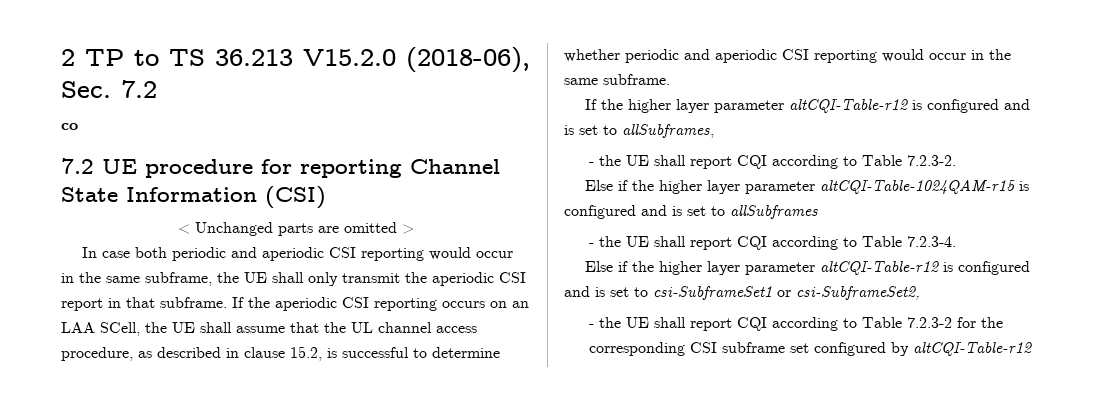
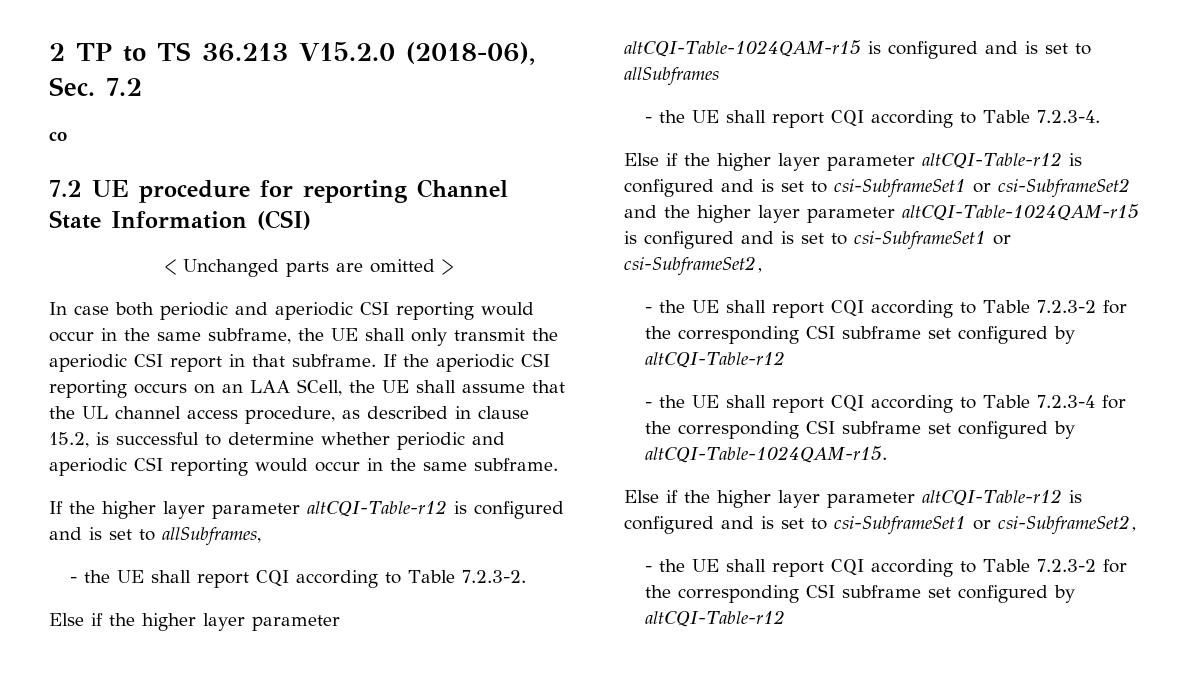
- Else if the higher layer parameter altCQI-Table-r12 is configured and is set to csi-SubframeSet1 or csi-SubframeSet2,
+ Else if the higher layer parameter altCQI-Table-r12 is configured and is set to csi-SubframeSet1 or csi-SubframeSet2 and the higher layer parameter altCQI-Table-1024QAM-r15 is configured and is set to csi-SubframeSet1 or csi-SubframeSet2,
+ - the UE shall report CQI according to Table 7.2.3-4 for the corresponding CSI subframe set configured by altCQI-Table-1024QAM-r15.
+ Else if the higher layer parameter altCQI-Table-r12 is configured and is set to csi-SubframeSet1 or csi-SubframeSet2,
+ - the UE shall report CQI according to Table 7.2.3-2 for the corresponding CSI subframe set configured by altCQI-Table-r12

